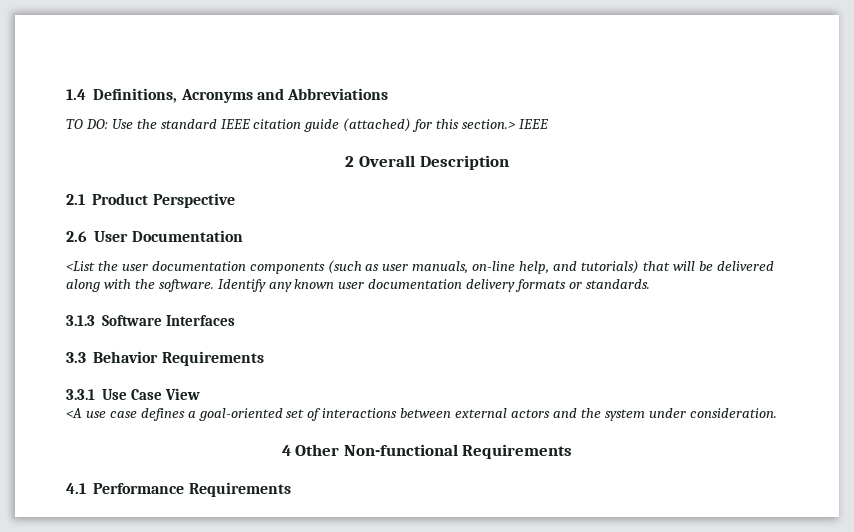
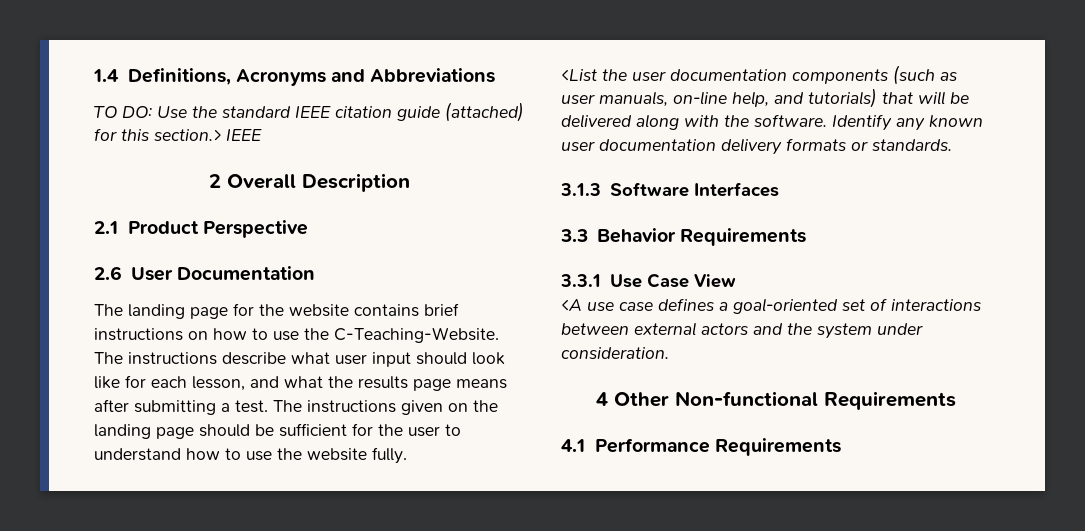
+ The landing page for the website contains brief instructions on how to use the C-Teaching-Website. The instructions describe what user input should look like for each lesson, and what the results page means after submitting a test. The instructions given on the landing page should be sufficient for the user to understand how to use the website fully.

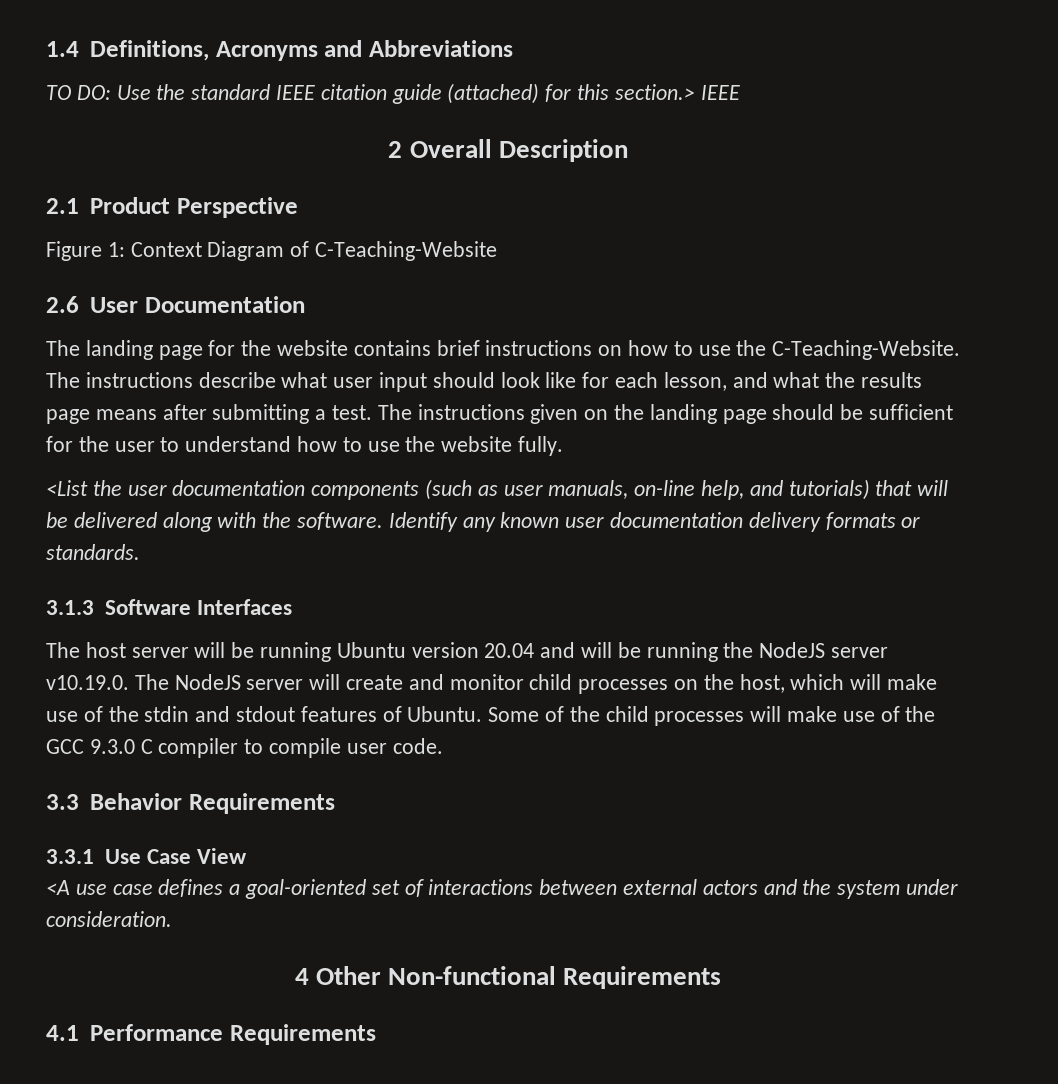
+ Figure 1: Context Diagram of C-Teaching-Website
+ The host server will be running Ubuntu version 20.04 and will be running the NodeJS server v10.19.0. The NodeJS server will create and monitor child processes on the host, which will make use of the stdin and stdout features of Ubuntu. Some of the child processes will make use of the GCC 9.3.0 C compiler to compile user code.

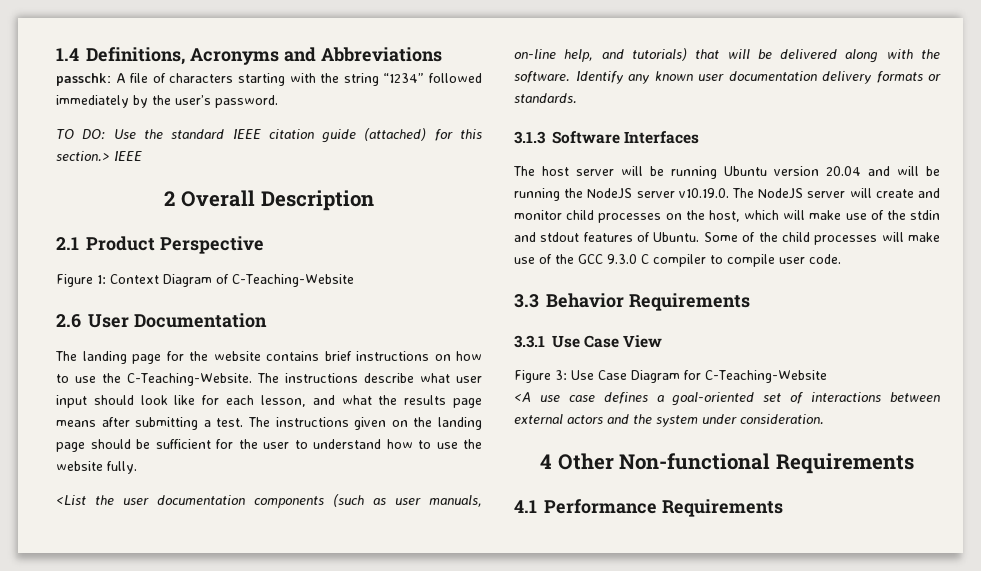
+ passchk: A file of characters starting with the string “1234” followed immediately by the user’s password.
+ Figure 3: Use Case Diagram for C-Teaching-Website

